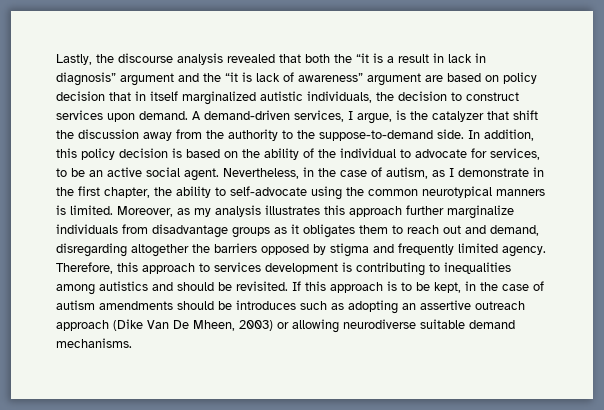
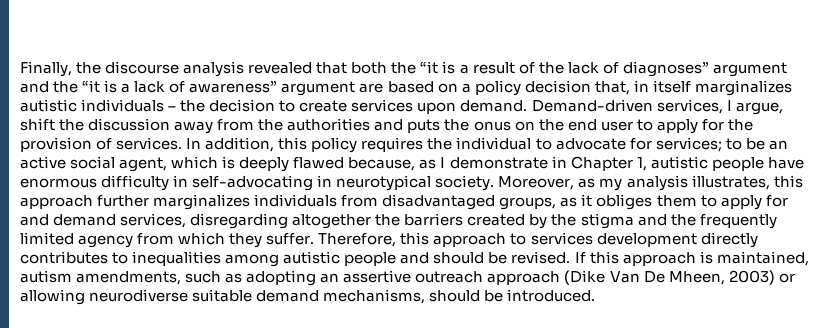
- Lastly, the discourse analysis revealed that both the “it is a result in lack in diagnosis” argument and the “it is lack of awareness” argument are based on policy decision that in itself marginalized autistic individuals, the decision to construct services upon demand.
+ Finally, the discourse analysis revealed that both the “it is a result of the lack of diagnoses” argument and the “it is a lack of awareness” argument are based on a policy decision that, in itself marginalizes autistic individuals – the decision to create services upon demand.
- A demand-driven services, I argue, is the catalyzer that shift the discussion away from the authority to the suppose-to-demand side. In addition, this policy decision is based on the ability of the individual to advocate for services, to be an active social agent. Nevertheless, in the case of autism, as I demonstrate in the first chapter, the ability to self-advocate using the common neurotypical manners is limited.
+ Demand-driven services, I argue, shift the discussion away from the authorities and puts the onus on the end user to apply for the provision of services. In addition, this policy requires the individual to advocate for services; to be an active social agent, which is deeply flawed because, as I demonstrate in Chapter 1, autistic people have enormous difficulty in self-advocating in neurotypical society.
- Moreover, as my analysis illustrates this approach further marginalize individuals from disadvantage groups as it obligates them to reach out and demand, disregarding altogether the barriers opposed by stigma and frequently limited agency.
+ Moreover, as my analysis illustrates, this approach further marginalizes individuals from disadvantaged groups, as it obliges them to apply for and demand services, disregarding altogether the barriers created by the stigma and the frequently limited agency from which they suffer.
- Therefore, this approach to services development is contributing to inequalities among autistics and should be revisited.
+ Therefore, this approach to services development directly contributes to inequalities among autistic people and should be revised.
- If this approach is to be kept, in the case of autism amendments should be introduces such as adopting an assertive outreach approach (Dike Van De Mheen, 2003) or allowing neurodiverse suitable demand mechanisms.
+ If this approach is maintained, autism amendments, such as adopting an assertive outreach approach (Dike Van De Mheen, 2003) or allowing neurodiverse suitable demand mechanisms, should be introduced.

